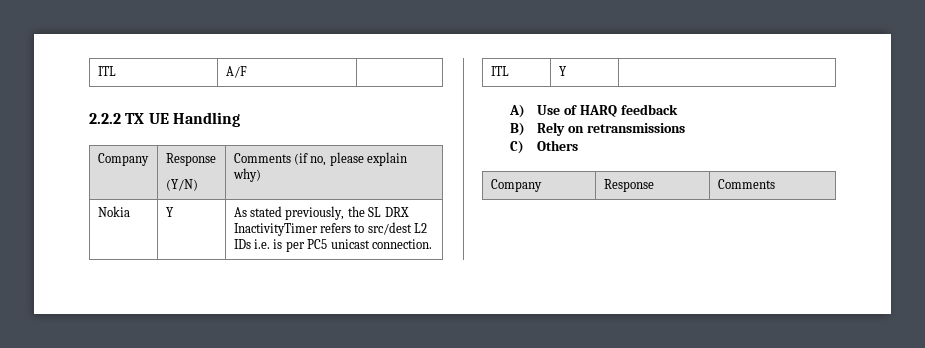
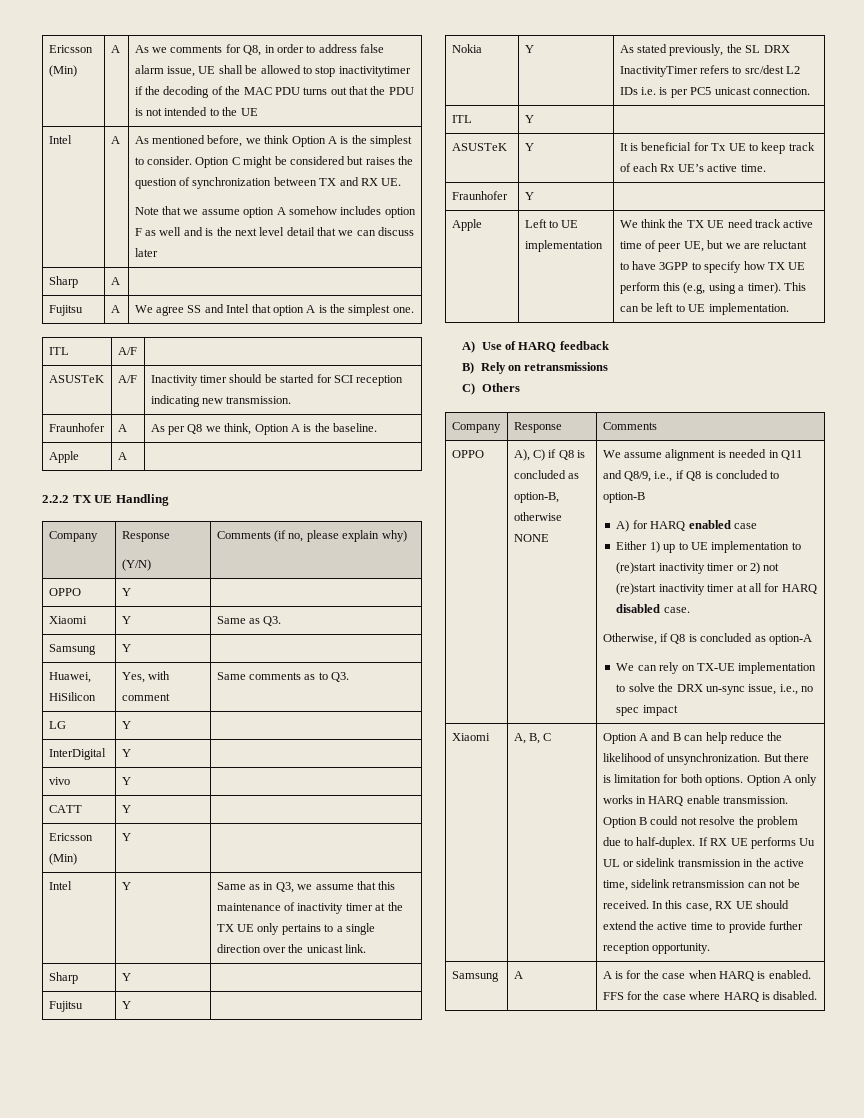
+ Ericsson (Min) | A | As we comments for Q8, in order to address false alarm issue, UE shall be allowed to stop inactivitytimer if the decoding of the MAC PDU turns out that the PDU is not intended to the UE
+ Intel | A | As mentioned before, we think Option A is the simplest to consider. Option C might be considered but raises the question of synchronization between TX and RX UE.
+ Note that we assume option A somehow includes option F as well and is the next level detail that we can discuss later
+ Sharp | A |
+ Fujitsu | A | We agree SS and Intel that option A is the simplest one.
  ITL | A/F |
+ ASUSTeK | A/F | Inactivity timer should be started for SCI reception indicating new transmission.
+ Fraunhofer | A | As per Q8 we think, Option A is the baseline.
+ Apple | A |
+ OPPO | Y |
+ Xiaomi | Y | Same as Q3.
+ Samsung | Y |
+ Huawei, HiSilicon | Yes, with comment | Same comments as to Q3.
+ LG | Y |
+ InterDigital | Y |
+ vivo | Y |
+ CATT | Y |
+ Ericsson (Min) | Y |
+ Intel | Y | Same as in Q3, we assume that this maintenance of inactivity timer at the TX UE only pertains to a single direction over the unicast link.
+ Sharp | Y |
+ Fujitsu | Y |
+ ASUSTeK | Y | It is beneficial for Tx UE to keep track of each Rx UE’s active time.
+ Fraunhofer | Y |
+ Apple | Left to UE implementation | We think the TX UE need track active time of peer UE, but we are reluctant to have 3GPP to specify how TX UE perform this (e.g, using a timer). This can be left to UE implementation.
+ OPPO | A), C) if Q8 is concluded as option-B, otherwise NONE | We assume alignment is needed in Q11 and Q8/9, i.e., if Q8 is concluded to option-B
+ A) for HARQ enabled case
+ Either 1) up to UE implementation to (re)start inactivity timer or 2) not (re)start inactivity timer at all for HARQ disabled case.
+ Otherwise, if Q8 is concluded as option-A
+ We can rely on TX-UE implementation to solve the DRX un-sync issue, i.e., no spec impact
+ Xiaomi | A, B, C | Option A and B can help reduce the likelihood of unsynchronization. But there is limitation for both options. Option A only works in HARQ enable transmission. Option B could not resolve the problem due to half-duplex. If RX UE performs Uu UL or sidelink transmission in the active time, sidelink retransmission can not be received. In this case, RX UE should extend the active time to provide further reception opportunity.
+ Samsung | A | A is for the case when HARQ is enabled. FFS for the case where HARQ is disabled.

